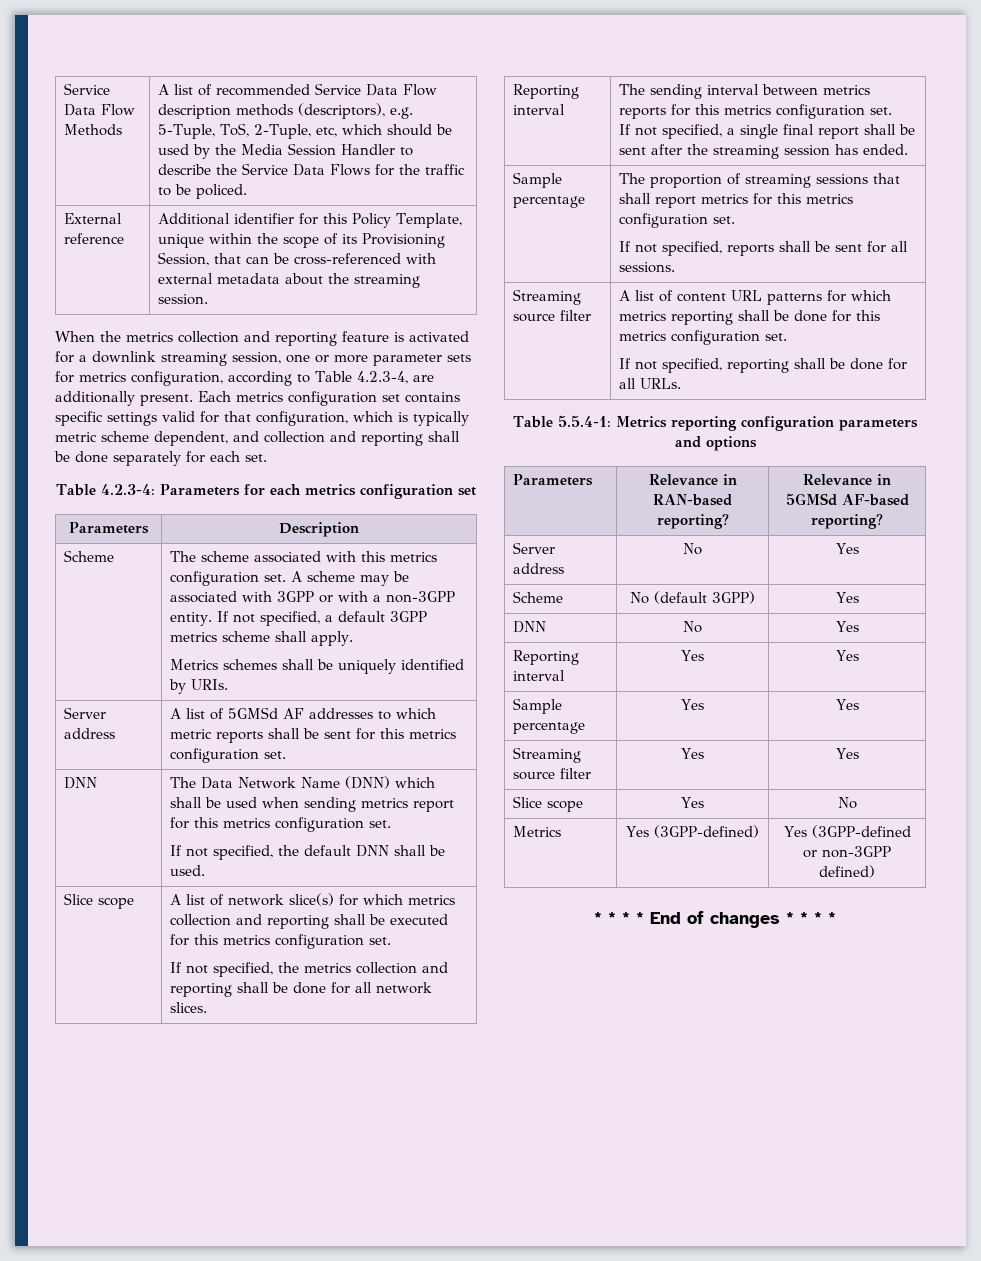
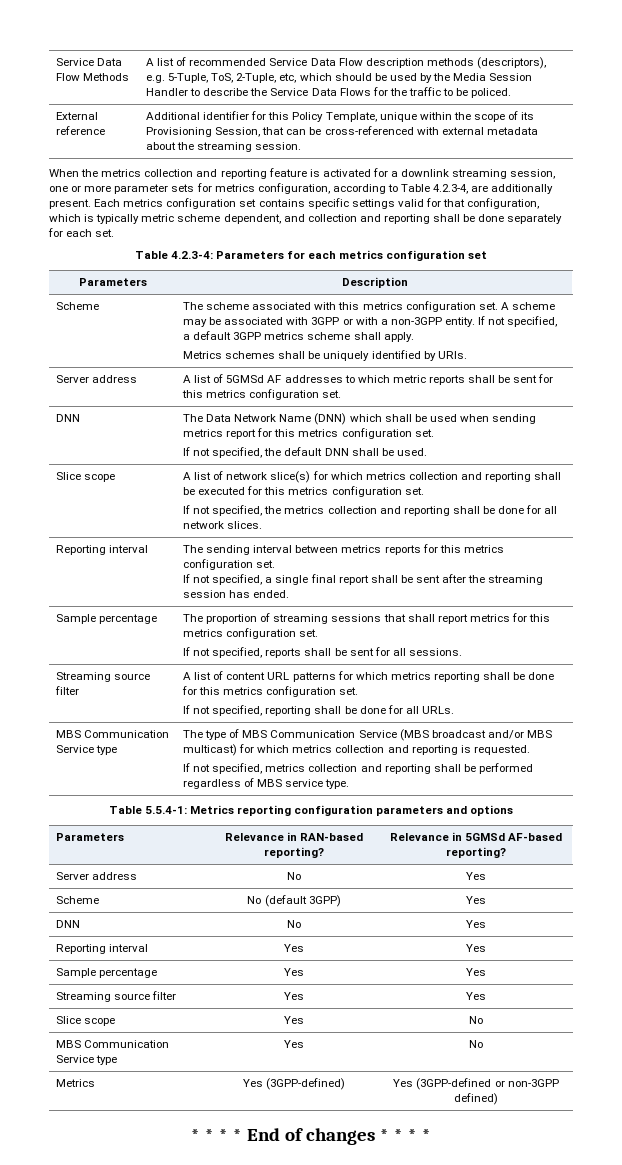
+ MBS Communication Service type | The type of MBS Communication Service (MBS broadcast and/or MBS multicast) for which metrics collection and reporting is requested.
+ If not specified, metrics collection and reporting shall be performed regardless of MBS service type.
+ MBS Communication Service type | Yes | No

